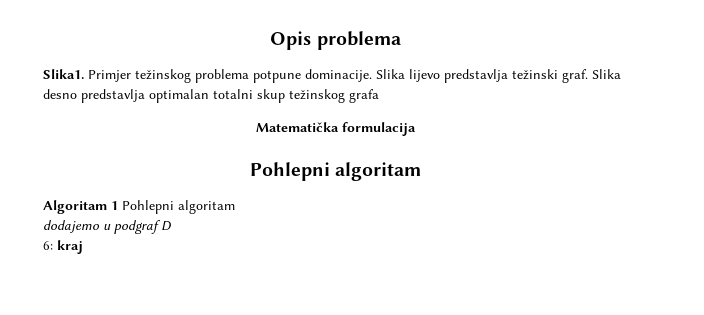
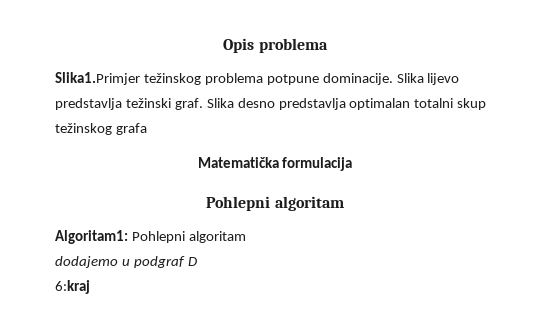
- Slika1. Primjer težinskog problema potpune dominacije.
+ Slika1.Primjer težinskog problema potpune dominacije.
- Algoritam 1 Pohlepni algoritam
+ Algoritam1: Pohlepni algoritam
- 6: kraj
+ 6:kraj

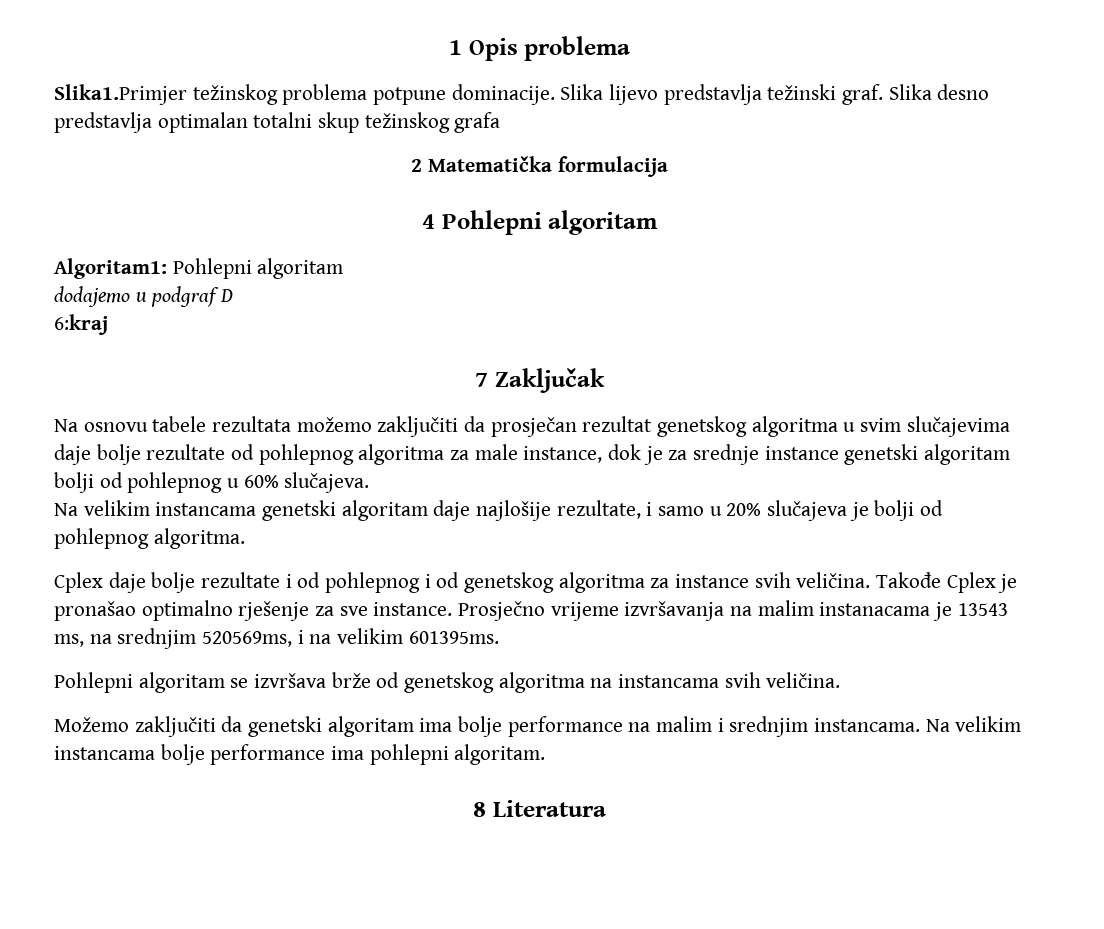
- Opis problema
+ 1 Opis problema
- Matematička formulacija
- Pohlepni algoritam
+ 2 Matematička formulacija
+ 4 Pohlepni algoritam
+ 7 Zaključak
+ Na osnovu tabele rezultata možemo zaključiti da prosječan rezultat genetskog algoritma u svim slučajevima daje bolje rezultate od pohlepnog algoritma za male instance, dok je za srednje instance genetski algoritam bolji od pohlepnog u 60% slučajeva.
+ Na velikim instancama genetski algoritam daje najlošije rezultate, i samo u 20% slučajeva je bolji od pohlepnog algoritma.
+ Cplex daje bolje rezultate i od pohlepnog i od genetskog algoritma za instance svih veličina. Takođe Cplex je pronašao optimalno rješenje za sve instance. Prosječno vrijeme izvršavanja na malim instanacama je 13543 ms, na srednjim 520569ms, i na velikim 601395ms.
+ Pohlepni algoritam se izvršava brže od genetskog algoritma na instancama svih veličina.
+ Možemo zaključiti da genetski algoritam ima bolje performance na malim i srednjim instancama. Na velikim instancama bolje performance ima pohlepni algoritam.
+ 8 Literatura

